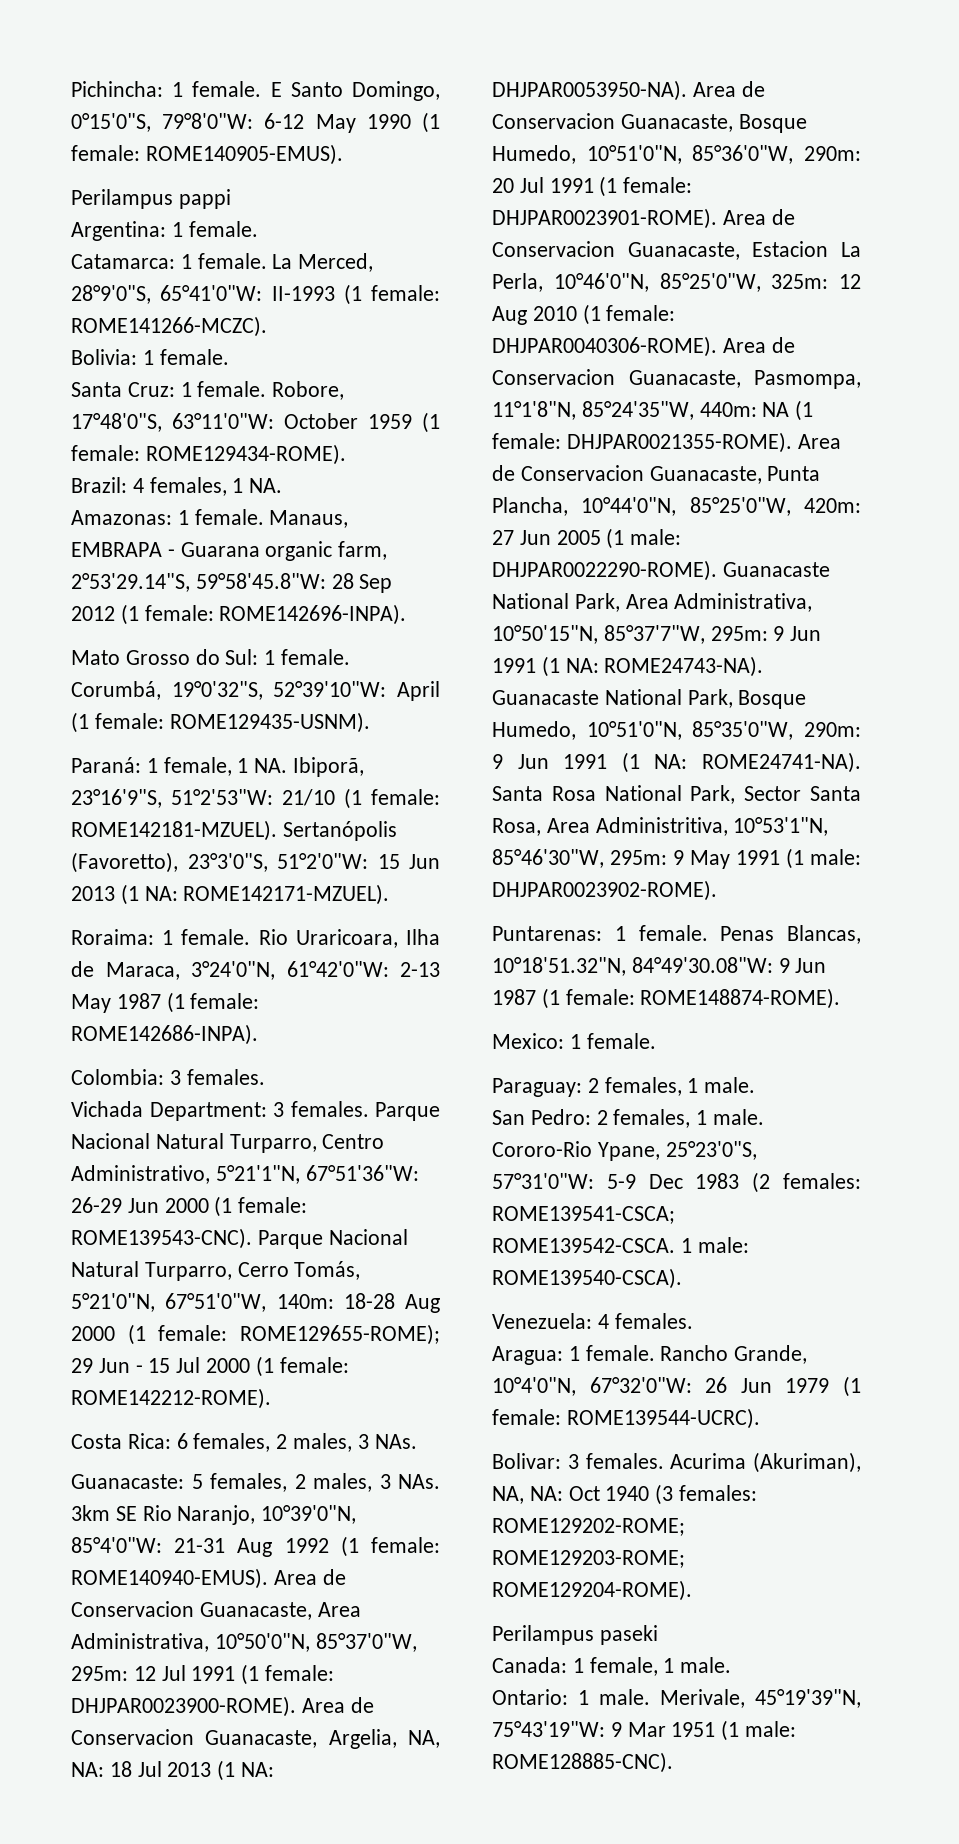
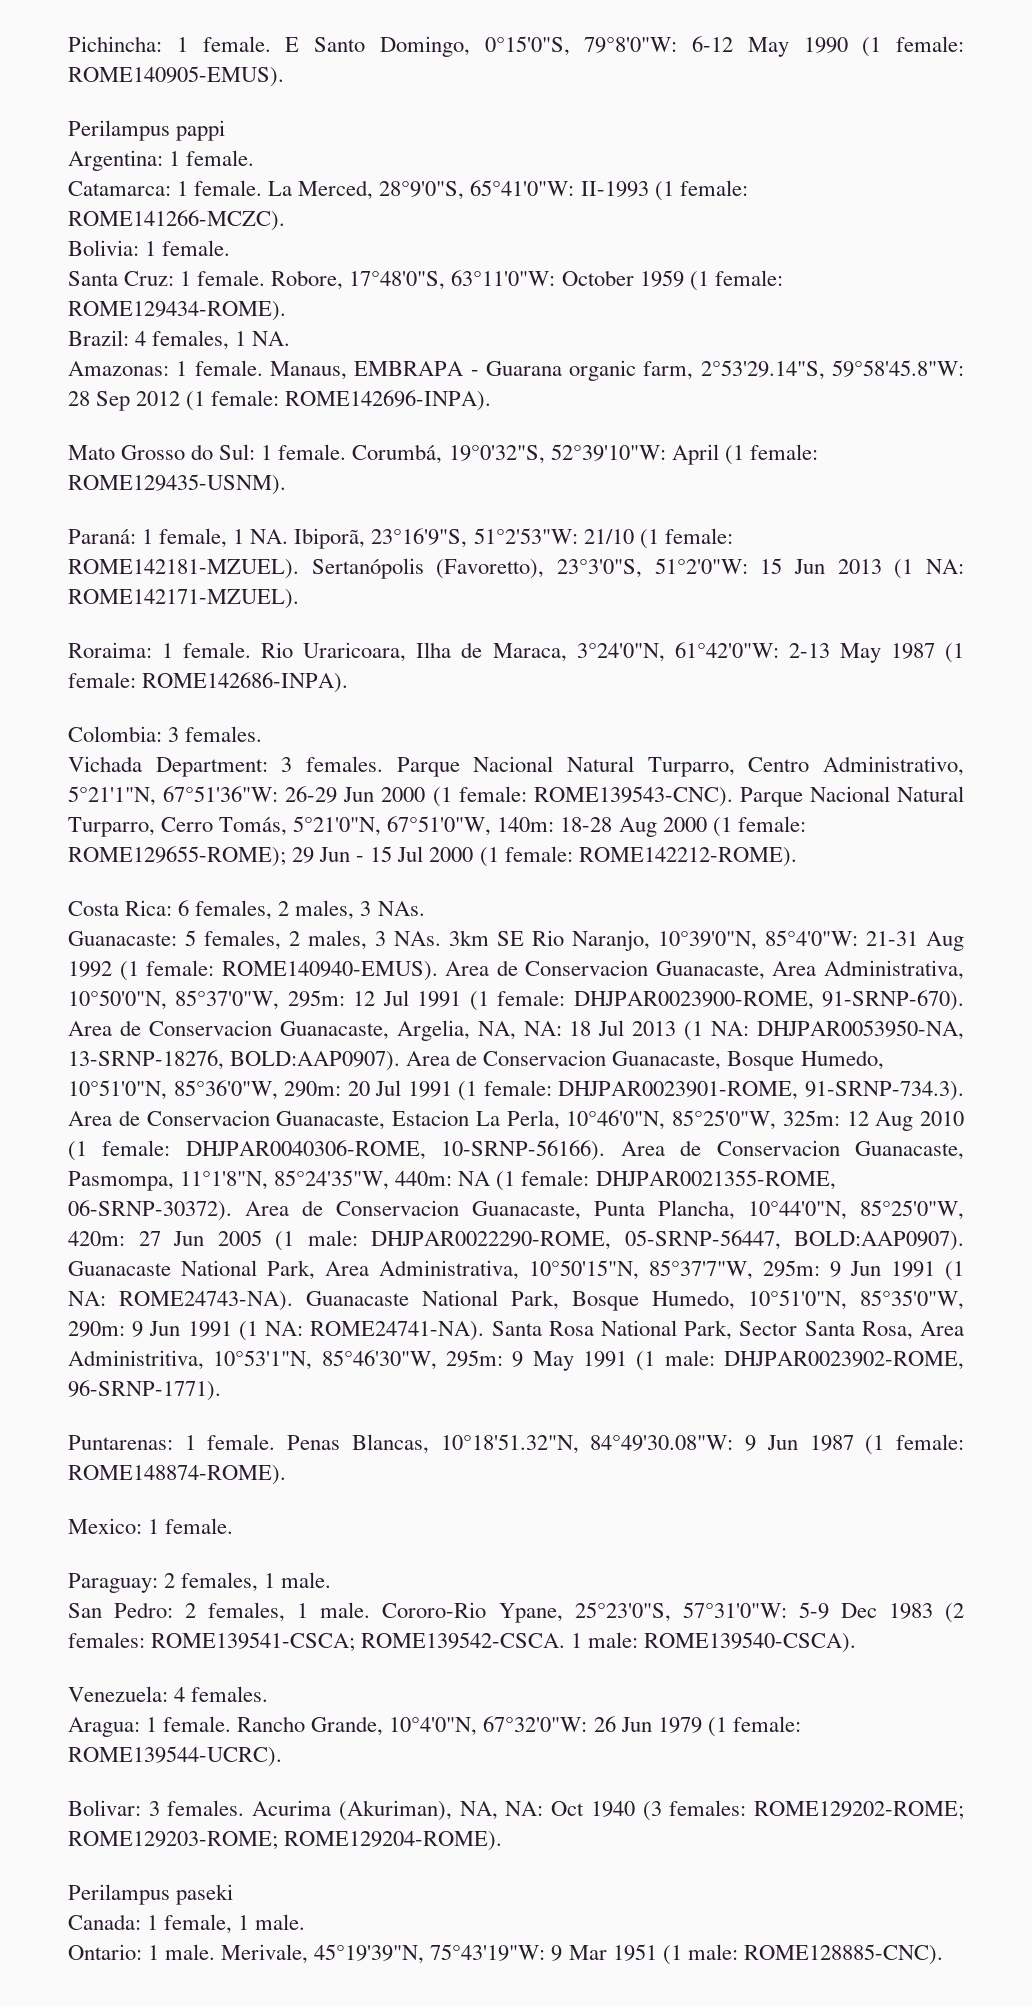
- Area de Conservacion Guanacaste, Area Administrativa, 10°50'0"N, 85°37'0"W, 295m: 12 Jul 1991 (1 female: DHJPAR0023900-ROME).
+ Area de Conservacion Guanacaste, Area Administrativa, 10°50'0"N, 85°37'0"W, 295m: 12 Jul 1991 (1 female: DHJPAR0023900-ROME, 91-SRNP-670).
- Area de Conservacion Guanacaste, Argelia, NA, NA: 18 Jul 2013 (1 NA: DHJPAR0053950-NA).
+ Area de Conservacion Guanacaste, Argelia, NA, NA: 18 Jul 2013 (1 NA: DHJPAR0053950-NA, 13-SRNP-18276, BOLD:AAP0907).
- Area de Conservacion Guanacaste, Bosque Humedo, 10°51'0"N, 85°36'0"W, 290m: 20 Jul 1991 (1 female: DHJPAR0023901-ROME). Area de Conservacion Guanacaste, Estacion La Perla, 10°46'0"N, 85°25'0"W, 325m: 12 Aug 2010 (1 female: DHJPAR0040306-ROME).
+ Area de Conservacion Guanacaste, Bosque Humedo, 10°51'0"N, 85°36'0"W, 290m: 20 Jul 1991 (1 female: DHJPAR0023901-ROME, 91-SRNP-734.3). Area de Conservacion Guanacaste, Estacion La Perla, 10°46'0"N, 85°25'0"W, 325m: 12 Aug 2010 (1 female: DHJPAR0040306-ROME, 10-SRNP-56166).
- Area de Conservacion Guanacaste, Pasmompa, 11°1'8"N, 85°24'35"W, 440m: NA (1 female: DHJPAR0021355-ROME).
+ Area de Conservacion Guanacaste, Pasmompa, 11°1'8"N, 85°24'35"W, 440m: NA (1 female: DHJPAR0021355-ROME, 06-SRNP-30372).
- Area de Conservacion Guanacaste, Punta Plancha, 10°44'0"N, 85°25'0"W, 420m: 27 Jun 2005 (1 male: DHJPAR0022290-ROME).
+ Area de Conservacion Guanacaste, Punta Plancha, 10°44'0"N, 85°25'0"W, 420m: 27 Jun 2005 (1 male: DHJPAR0022290-ROME, 05-SRNP-56447, BOLD:AAP0907).
- Santa Rosa National Park, Sector Santa Rosa, Area Administritiva, 10°53'1"N, 85°46'30"W, 295m: 9 May 1991 (1 male: DHJPAR0023902-ROME).
+ Santa Rosa National Park, Sector Santa Rosa, Area Administritiva, 10°53'1"N, 85°46'30"W, 295m: 9 May 1991 (1 male: DHJPAR0023902-ROME, 96-SRNP-1771).

